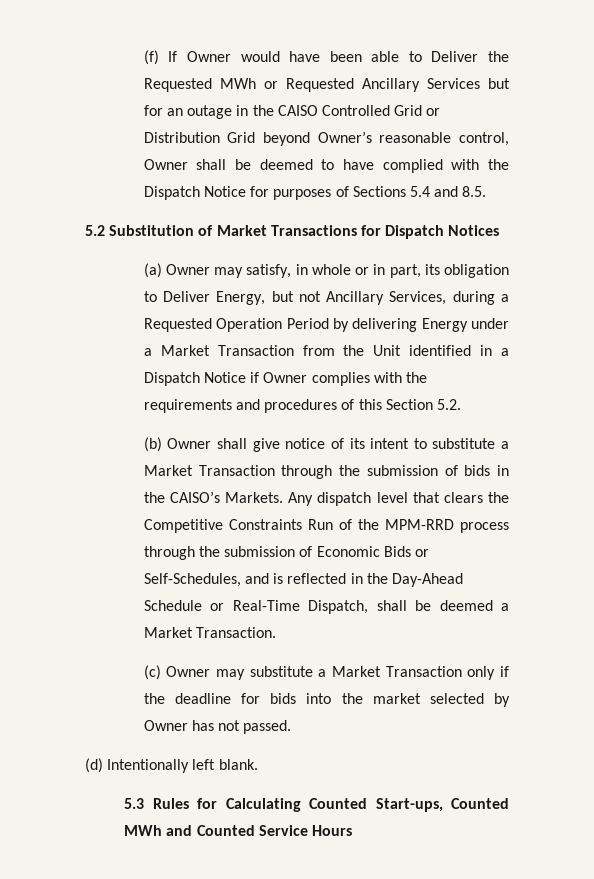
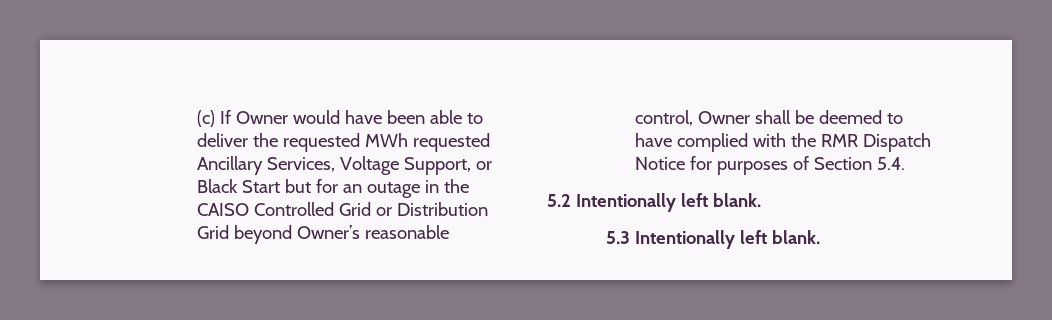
- (f) If Owner would have been able to Deliver the Requested MWh or Requested Ancillary Services but for an outage in the CAISO Controlled Grid or Distribution Grid beyond Owner’s reasonable control, Owner shall be deemed to have complied with the Dispatch Notice for purposes of Sections 5.4 and 8.5.
- 5.2 Substitution of Market Transactions for Dispatch Notices
- (a) Owner may satisfy, in whole or in part, its obligation to Deliver Energy, but not Ancillary Services, during a Requested Operation Period by delivering Energy under a Market Transaction from the Unit identified in a Dispatch Notice if Owner complies with the requirements and procedures of this Section 5.2.
- (b) Owner shall give notice of its intent to substitute a Market Transaction through the submission of bids in the CAISO’s Markets. Any dispatch level that clears the Competitive Constraints Run of the MPM-RRD process through the submission of Economic Bids or Self-Schedules, and is reflected in the Day-Ahead Schedule or Real-Time Dispatch, shall be deemed a Market Transaction.
- (c) Owner may substitute a Market Transaction only if the deadline for bids into the market selected by Owner has not passed.
- (d) Intentionally left blank.
- 5.3 Rules for Calculating Counted Start-ups, Counted MWh and Counted Service Hours
+ (c) If Owner would have been able to deliver the requested MWh requested Ancillary Services, Voltage Support, or Black Start but for an outage in the CAISO Controlled Grid or Distribution Grid beyond Owner’s reasonable control, Owner shall be deemed to have complied with the RMR Dispatch Notice for purposes of Section 5.4.
+ 5.2 Intentionally left blank.
+ 5.3 Intentionally left blank.

